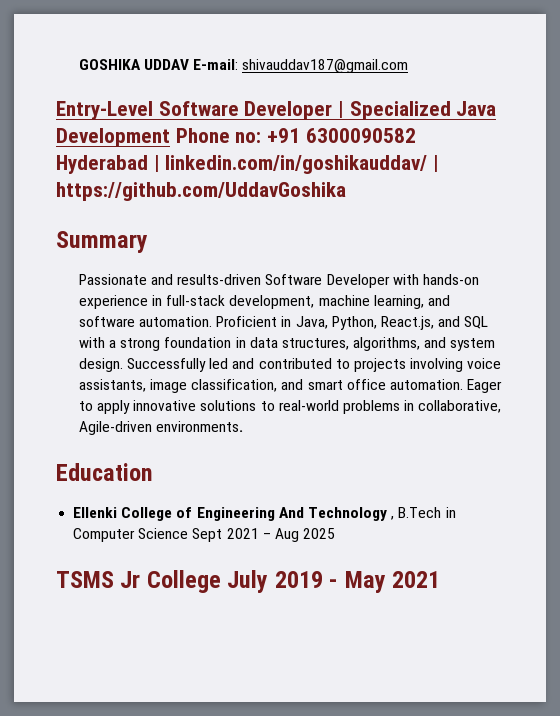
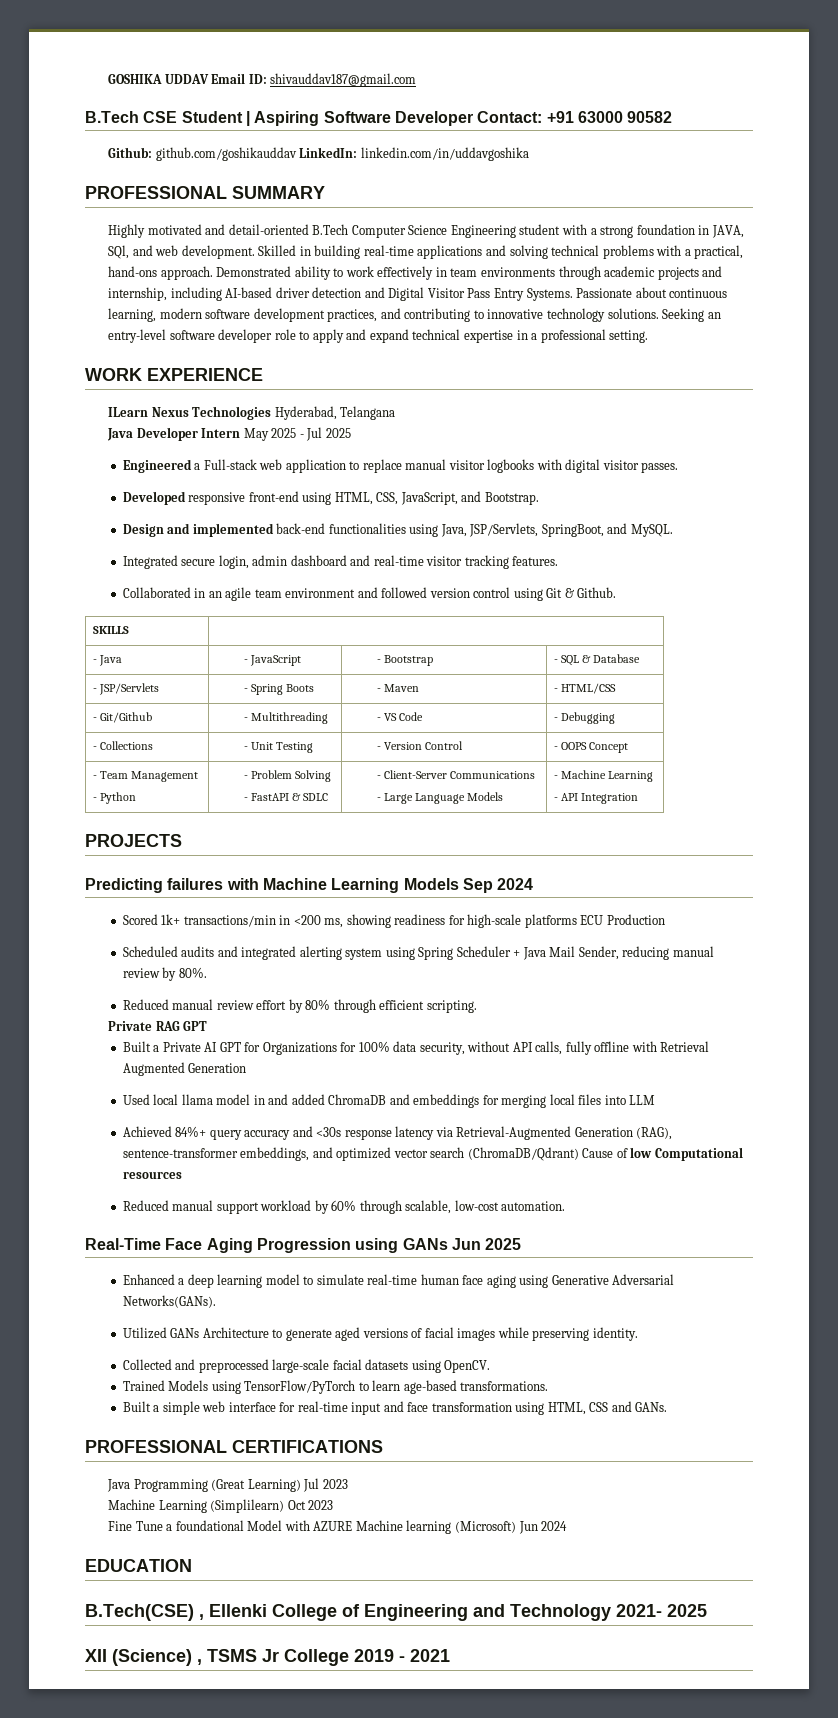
- GOSHIKA UDDAV E-mail: shivauddav187@gmail.com
+ GOSHIKA UDDAV Email ID: shivauddav187@gmail.com
- Entry-Level Software Developer | Specialized Java Development Phone no: +91 6300090582 Hyderabad | linkedin.com/in/goshikauddav/ | https://github.com/UddavGoshika
- Summary
- Passionate and results-driven Software Developer with hands-on experience in full-stack development, machine learning, and software automation. Proficient in Java, Python, React.js, and SQL with a strong foundation in data structures, algorithms, and system design. Successfully led and contributed to projects involving voice assistants, image classification, and smart office automation. Eager to apply innovative solutions to real-world problems in collaborative, Agile-driven environments.
- Education
- Ellenki College of Engineering And Technology , B.Tech in Computer Science Sept 2021 – Aug 2025
- TSMS Jr College July 2019 - May 2021
+ B.Tech CSE Student | Aspiring Software Developer Contact: +91 63000 90582
+ Github: github.com/goshikauddav LinkedIn: linkedin.com/in/uddavgoshika
+ PROFESSIONAL SUMMARY
+ Highly motivated and detail-oriented B.Tech Computer Science Engineering student with a strong foundation in JAVA, SQl, and web development. Skilled in building real-time applications and solving technical problems with a practical, hand-ons approach. Demonstrated ability to work effectively in team environments through academic projects and internship, including AI-based driver detection and Digital Visitor Pass Entry Systems. Passionate about continuous learning, modern software development practices, and contributing to innovative technology solutions. Seeking an entry-level software developer role to apply and expand technical expertise in a professional setting.
+ WORK EXPERIENCE
+ ILearn Nexus Technologies Hyderabad, Telangana
+ Java Developer Intern May 2025 - Jul 2025
+ Engineered a Full-stack web application to replace manual visitor logbooks with digital visitor passes.
+ Developed responsive front-end using HTML, CSS, JavaScript, and Bootstrap.
+ Design and implemented back-end functionalities using Java, JSP/Servlets, SpringBoot, and MySQL.
+ Integrated secure login, admin dashboard and real-time visitor tracking features.
+ Collaborated in an agile team environment and followed version control using Git & Github.
+ SKILLS |
+ - Java | - JavaScript | - Bootstrap | - SQL & Database
+ - JSP/Servlets | - Spring Boots | - Maven | - HTML/CSS
+ - Git/Github | - Multithreading | - VS Code | - Debugging
+ - Collections | - Unit Testing | - Version Control | - OOPS Concept
+ - Team Management
+ - Python | - Problem Solving
+ - FastAPI & SDLC | - Client-Server Communications
+ - Large Language Models | - Machine Learning
+ - API Integration
+ PROJECTS
+ Predicting failures with Machine Learning Models Sep 2024
+ Scored 1k+ transactions/min in <200 ms, showing readiness for high-scale platforms ECU Production
+ Scheduled audits and integrated alerting system using Spring Scheduler + Java Mail Sender, reducing manual review by 80%.
+ Reduced manual review effort by 80% through efficient scripting.
+ Private RAG GPT
+ Built a Private AI GPT for Organizations for 100% data security, without API calls, fully offline with Retrieval Augmented Generation
+ Used local llama model in and added ChromaDB and embeddings for merging local files into LLM
+ Achieved 84%+ query accuracy and <30s response latency via Retrieval-Augmented Generation (RAG), sentence-transformer embeddings, and optimized vector search (ChromaDB/Qdrant) Cause of low Computational resources
+ Reduced manual support workload by 60% through scalable, low-cost automation.
+ Real-Time Face Aging Progression using GANs Jun 2025
+ Enhanced a deep learning model to simulate real-time human face aging using Generative Adversarial Networks(GANs).
+ Utilized GANs Architecture to generate aged versions of facial images while preserving identity.
+ Collected and preprocessed large-scale facial datasets using OpenCV.
+ Trained Models using TensorFlow/PyTorch to learn age-based transformations.
+ Built a simple web interface for real-time input and face transformation using HTML, CSS and GANs.
+ PROFESSIONAL CERTIFICATIONS
+ Java Programming (Great Learning) Jul 2023
+ Machine Learning (Simplilearn) Oct 2023
+ Fine Tune a foundational Model with AZURE Machine learning (Microsoft) Jun 2024
+ EDUCATION
+ B.Tech(CSE) , Ellenki College of Engineering and Technology 2021- 2025
+ XII (Science) , TSMS Jr College 2019 - 2021

